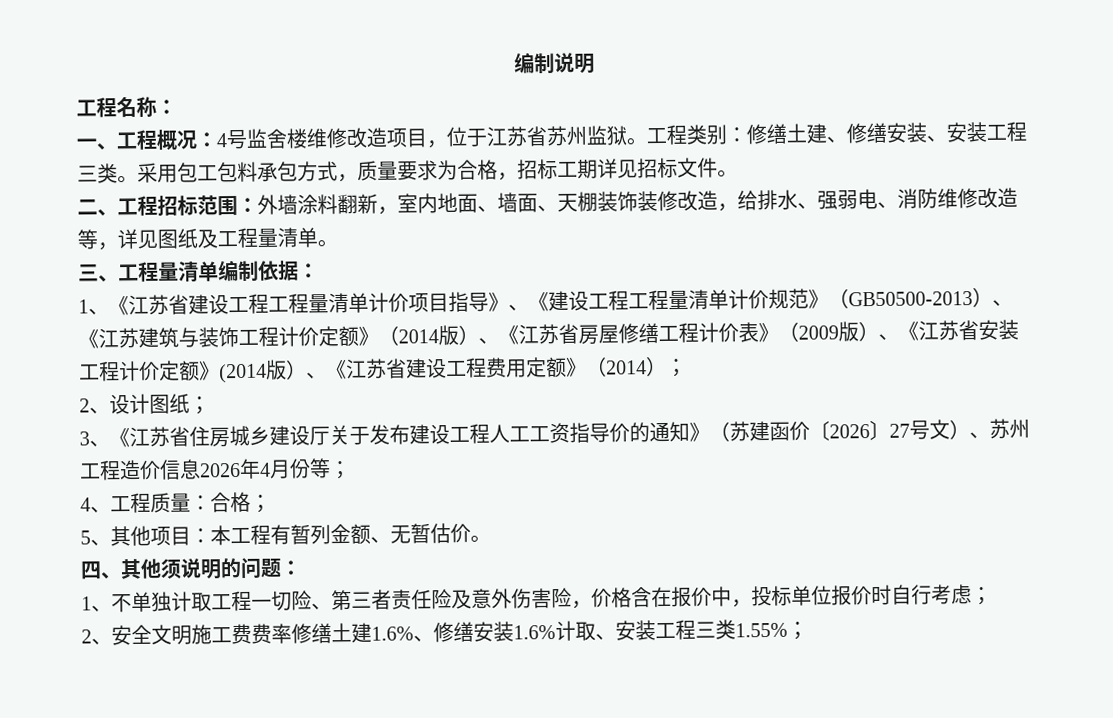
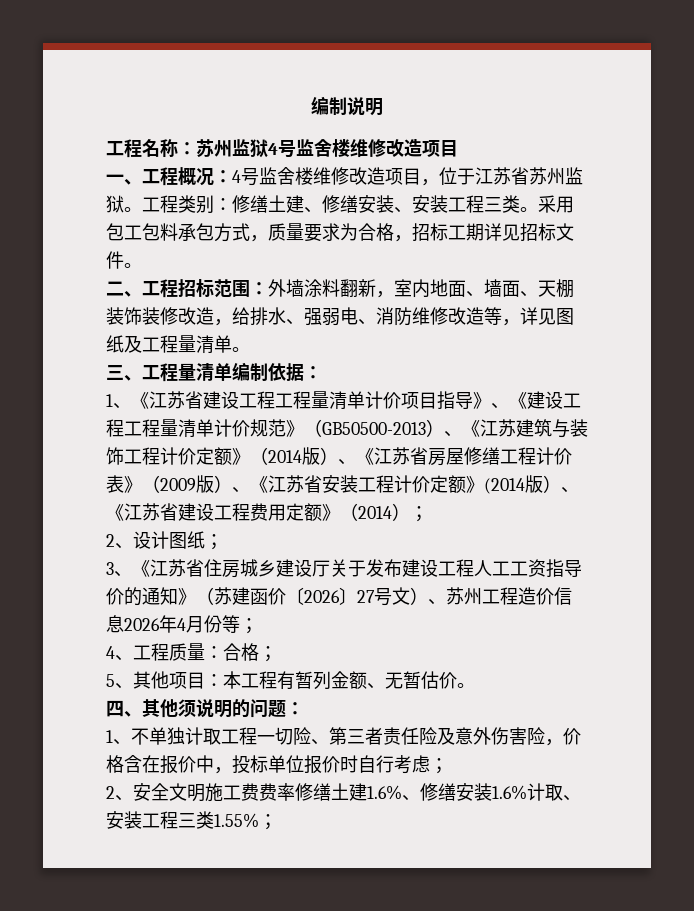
- 工程名称：
+ 工程名称：苏州监狱4号监舍楼维修改造项目

